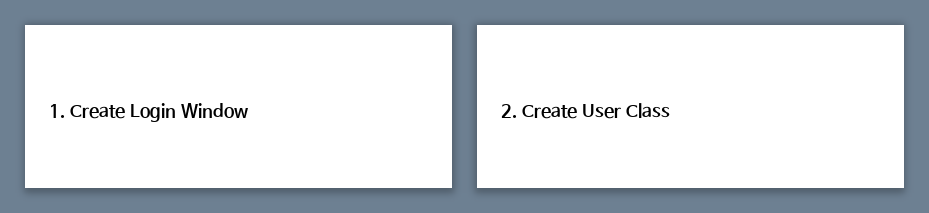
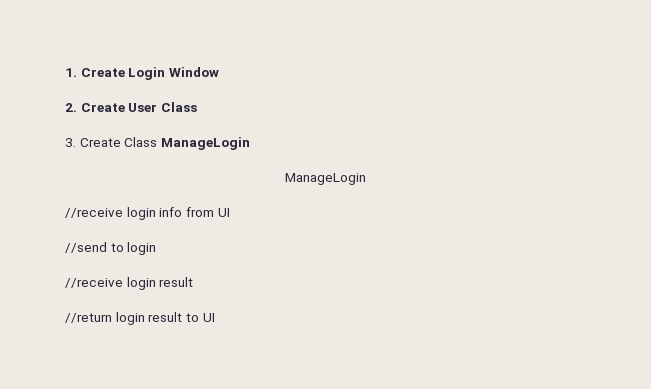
+ 3. Create Class ManageLogin
+ ManageLogin
+ //receive login info from UI
+ //send to login
+ //receive login result
+ //return login result to UI

